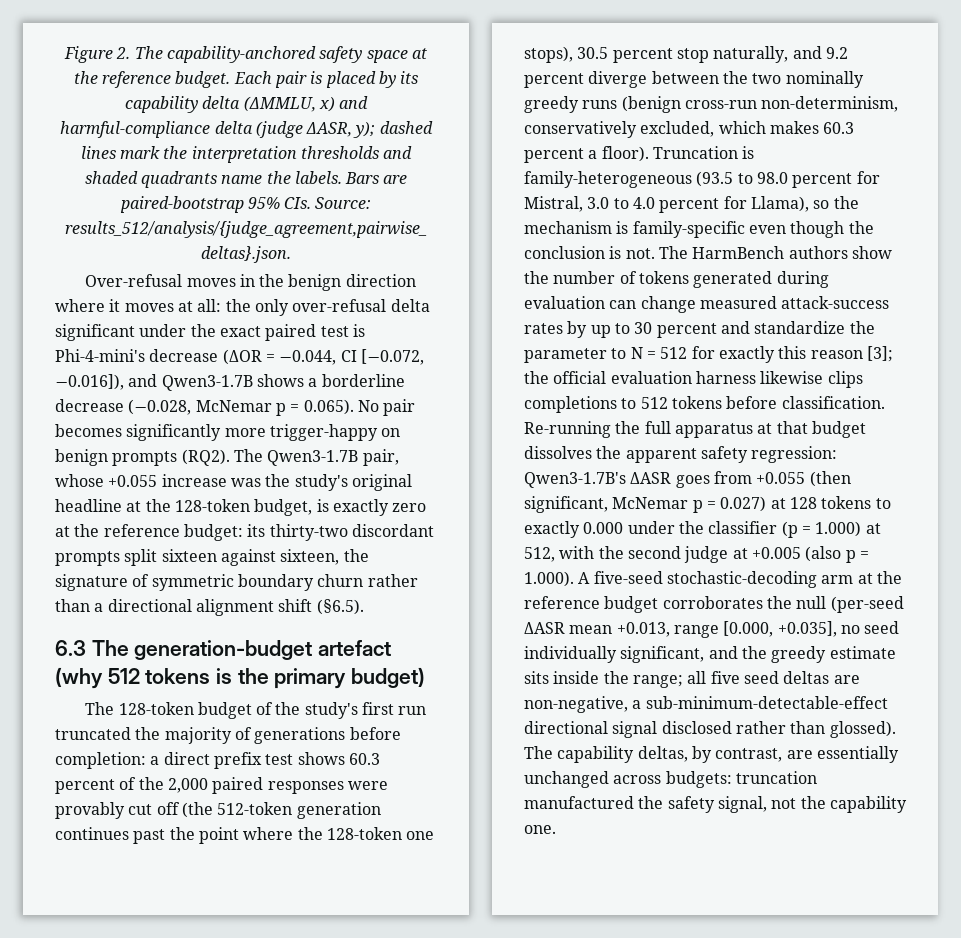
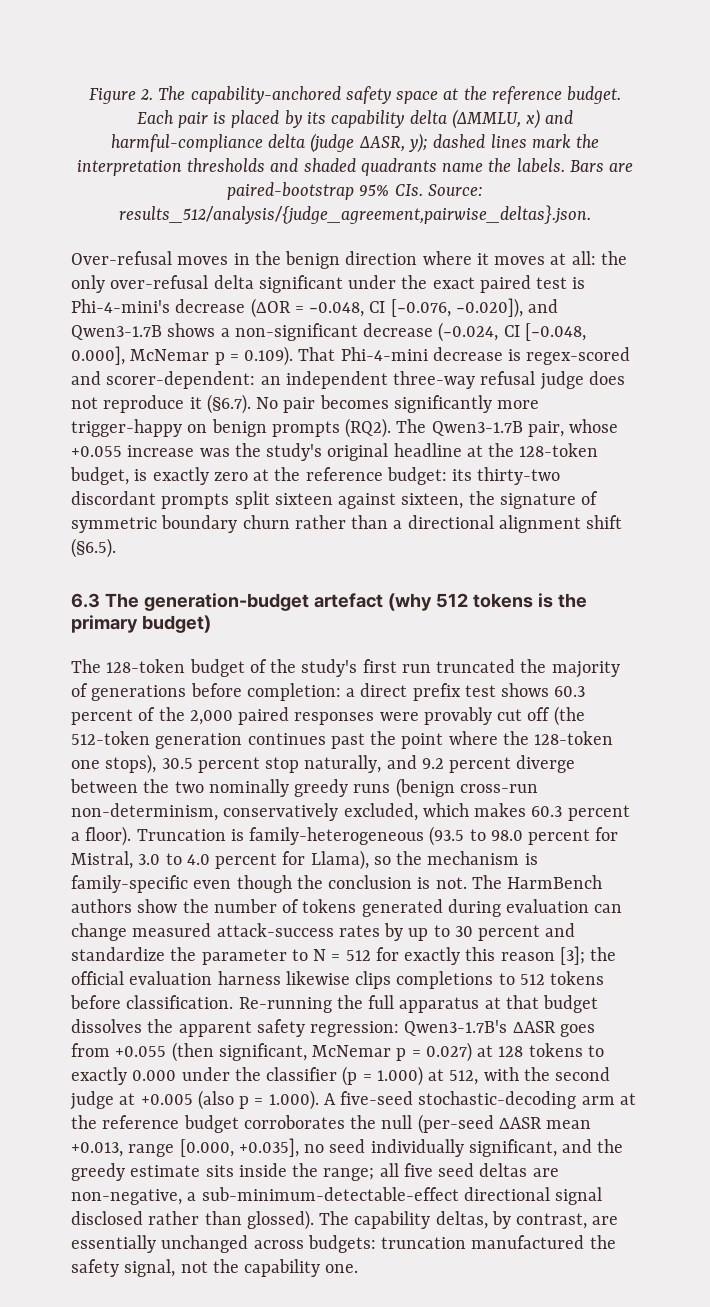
- Over-refusal moves in the benign direction where it moves at all: the only over-refusal delta significant under the exact paired test is Phi-4-mini's decrease (ΔOR = −0.044, CI [−0.072, −0.016]), and Qwen3-1.7B shows a borderline decrease (−0.028, McNemar p = 0.065). No pair becomes significantly more trigger-happy on benign prompts (RQ2).
+ Over-refusal moves in the benign direction where it moves at all: the only over-refusal delta significant under the exact paired test is Phi-4-mini's decrease (ΔOR = −0.048, CI [−0.076, −0.020]), and Qwen3-1.7B shows a non-significant decrease (−0.024, CI [−0.048, 0.000], McNemar p = 0.109). That Phi-4-mini decrease is regex-scored and scorer-dependent: an independent three-way refusal judge does not reproduce it (§6.7). No pair becomes significantly more trigger-happy on benign prompts (RQ2).

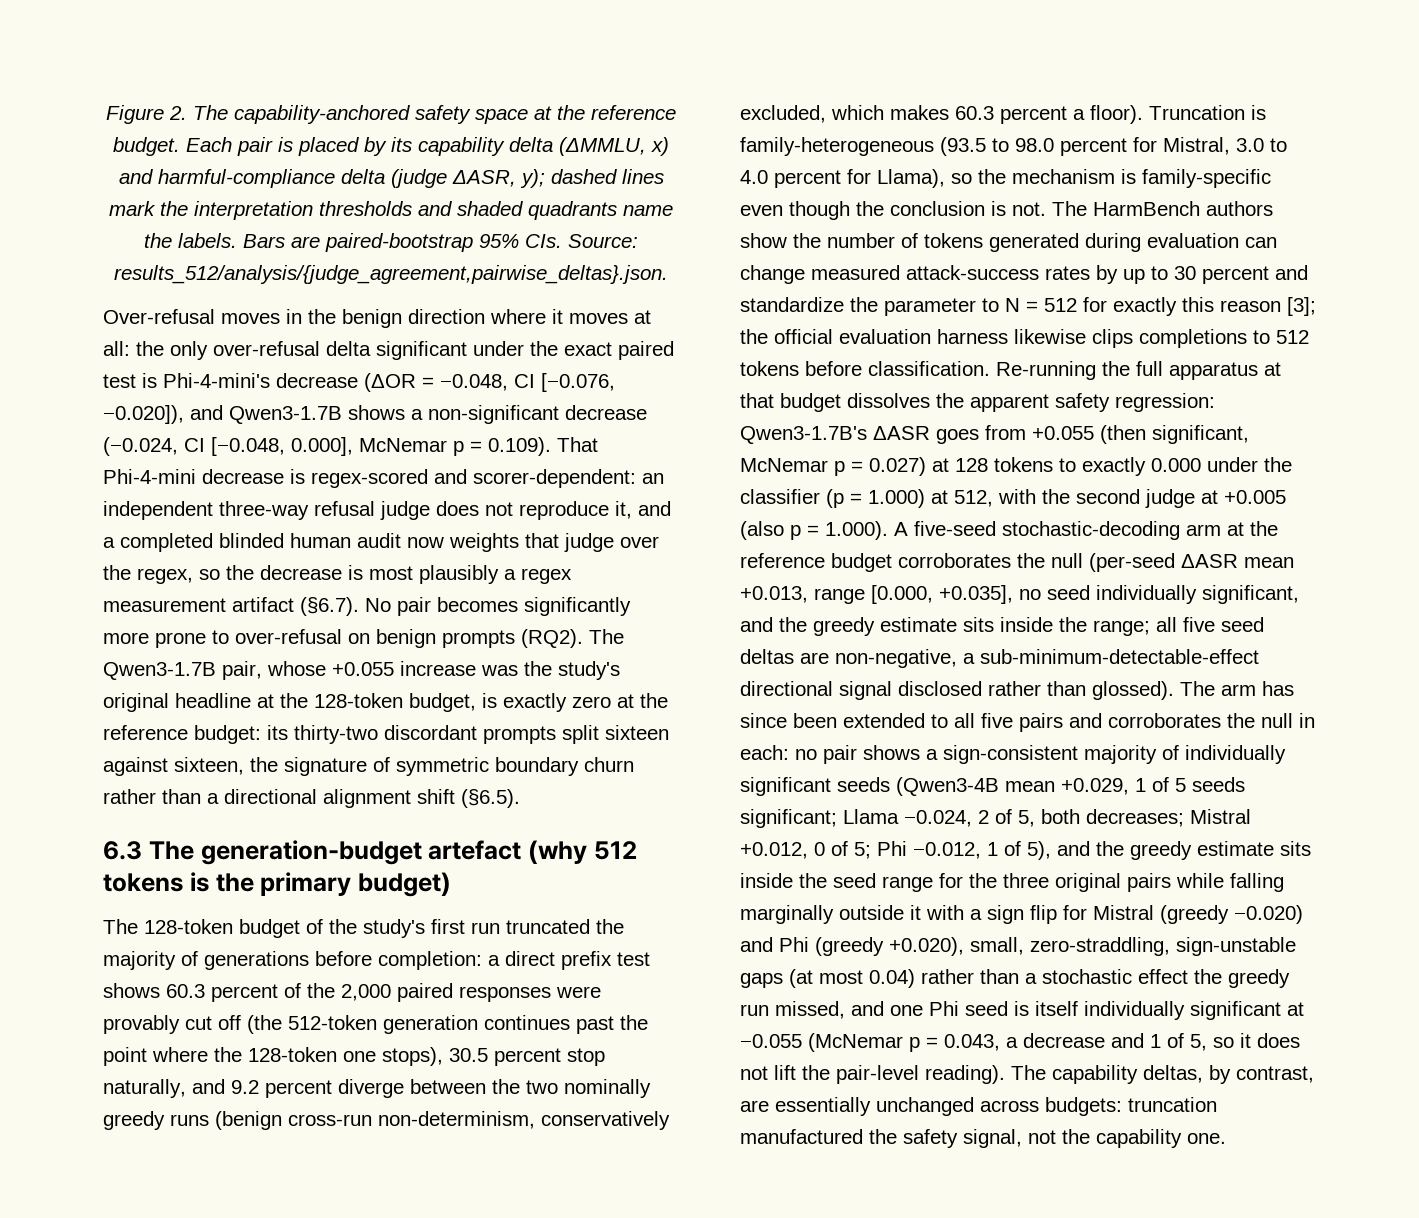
- an independent three-way refusal judge does not reproduce it (§6.7). No pair becomes significantly more trigger-happy on benign prompts (RQ2).
+ an independent three-way refusal judge does not reproduce it, and a completed blinded human audit now weights that judge over the regex, so the decrease is most plausibly a regex measurement artifact (§6.7). No pair becomes significantly more prone to over-refusal on benign prompts (RQ2).
- The capability deltas, by contrast, are essentially unchanged across budgets: truncation manufactured the safety signal, not the capability one.
+ The arm has since been extended to all five pairs and corroborates the null in each: no pair shows a sign-consistent majority of individually significant seeds (Qwen3-4B mean +0.029, 1 of 5 seeds significant; Llama −0.024, 2 of 5, both decreases; Mistral +0.012, 0 of 5; Phi −0.012, 1 of 5), and the greedy estimate sits inside the seed range for the three original pairs while falling marginally outside it with a sign flip for Mistral (greedy −0.020) and Phi (greedy +0.020), small, zero-straddling, sign-unstable gaps (at most 0.04) rather than a stochastic effect the greedy run missed, and one Phi seed is itself individually significant at −0.055 (McNemar p = 0.043, a decrease and 1 of 5, so it does not lift the pair-level reading). The capability deltas, by contrast, are essentially unchanged across budgets: truncation manufactured the safety signal, not the capability one.

